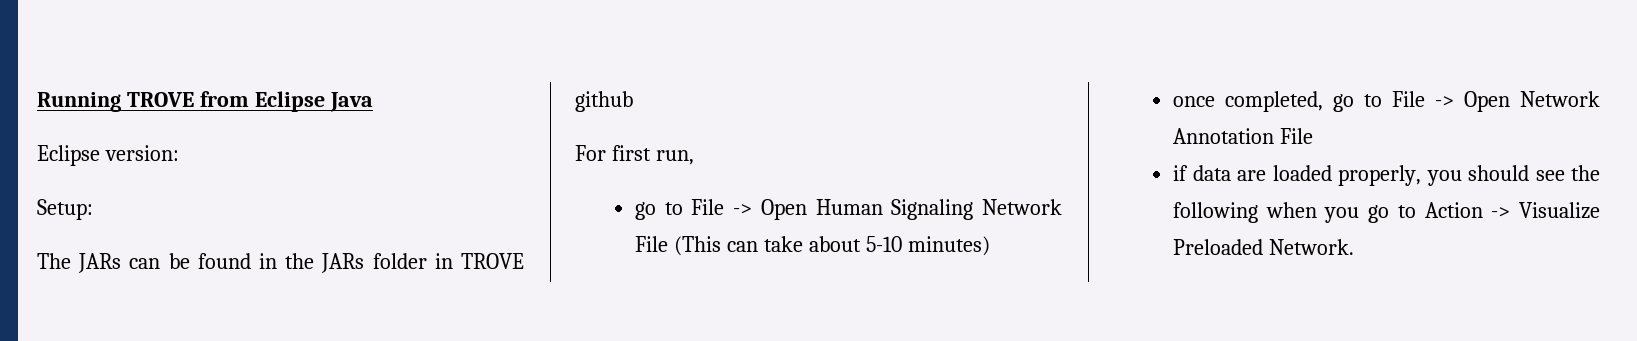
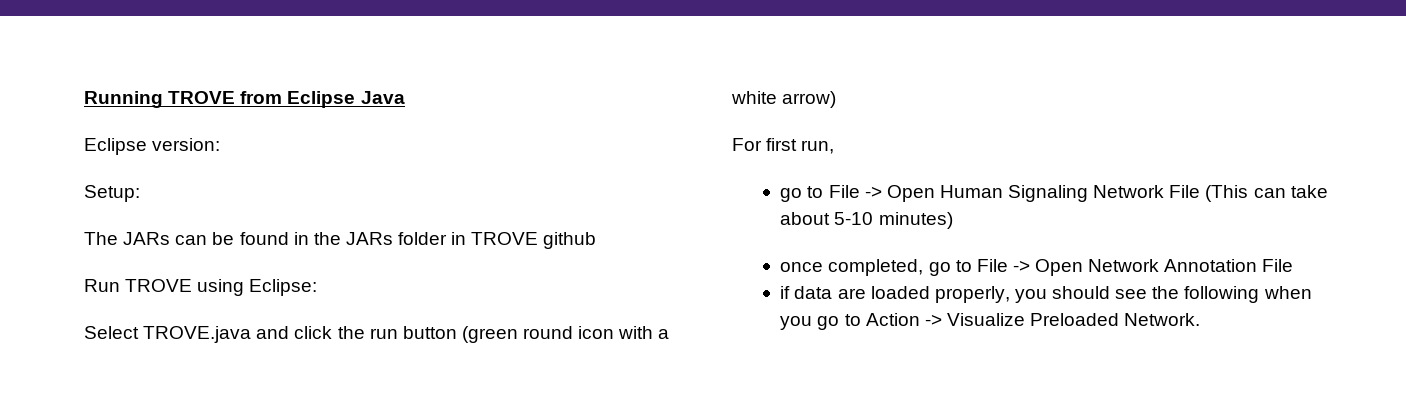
+ Run TROVE using Eclipse:
+ Select TROVE.java and click the run button (green round icon with a white arrow)

